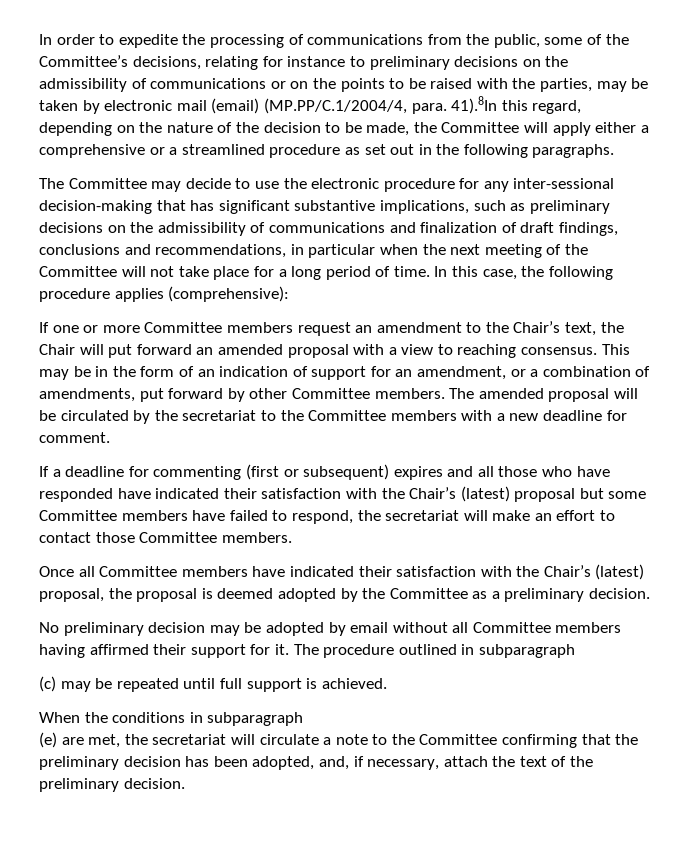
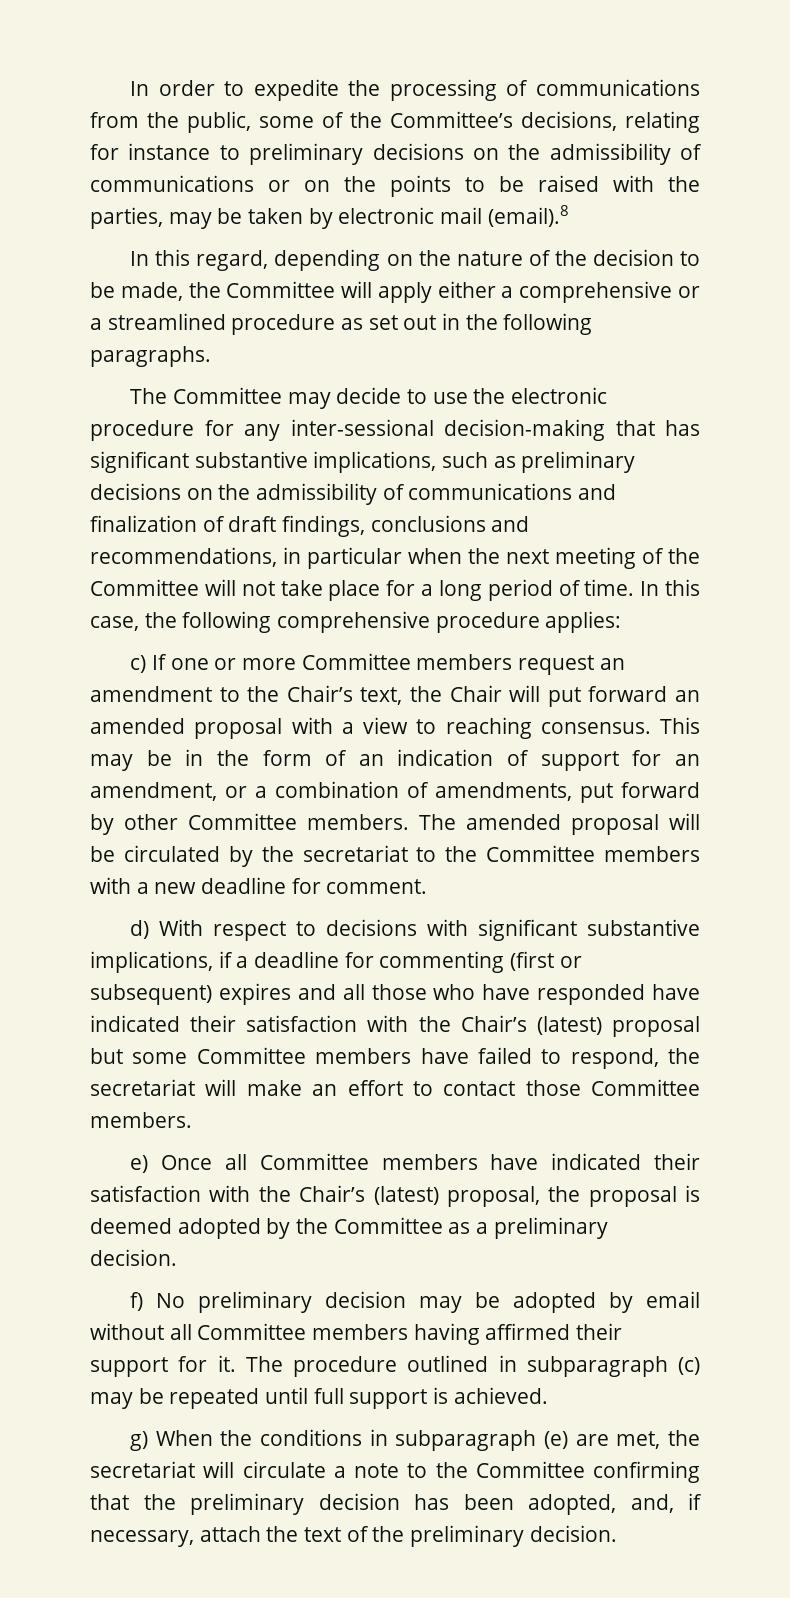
- In order to expedite the processing of communications from the public, some of the Committee’s decisions, relating for instance to preliminary decisions on the admissibility of communications or on the points to be raised with the parties, may be taken by electronic mail (email) (MP.PP/C.1/2004/4, para. 41).8In this regard, depending on the nature of the decision to be made, the Committee will apply either a comprehensive or a streamlined procedure as set out in the following paragraphs.
+ In order to expedite the processing of communications from the public, some of the Committee’s decisions, relating for instance to preliminary decisions on the admissibility of communications or on the points to be raised with the parties, may be taken by electronic mail (email).8
+ In this regard, depending on the nature of the decision to be made, the Committee will apply either a comprehensive or a streamlined procedure as set out in the following paragraphs.
- In this case, the following procedure applies (comprehensive):
- If one or more Committee members request an amendment to the Chair’s text, the Chair will put forward an amended proposal with a view to reaching consensus.
+ In this case, the following comprehensive procedure applies:
+ c) If one or more Committee members request an amendment to the Chair’s text, the Chair will put forward an amended proposal with a view to reaching consensus.
- If a deadline for commenting (first or subsequent) expires and all those who have responded have indicated their satisfaction with the Chair’s (latest) proposal but some Committee members have failed to respond, the secretariat will make an effort to contact those Committee members.
+ d) With respect to decisions with significant substantive implications, if a deadline for commenting (first or subsequent) expires and all those who have responded have indicated their satisfaction with the Chair’s (latest) proposal but some Committee members have failed to respond, the secretariat will make an effort to contact those Committee members.
- Once all Committee members have indicated their satisfaction with the Chair’s (latest) proposal, the proposal is deemed adopted by the Committee as a preliminary decision.
+ e) Once all Committee members have indicated their satisfaction with the Chair’s (latest) proposal, the proposal is deemed adopted by the Committee as a preliminary decision.
- No preliminary decision may be adopted by email without all Committee members having affirmed their support for it.
+ f) No preliminary decision may be adopted by email without all Committee members having affirmed their support for it.
- The procedure outlined in subparagraph
- (c) may be repeated until full support is achieved.
+ The procedure outlined in subparagraph (c) may be repeated until full support is achieved.
- When the conditions in subparagraph
- (e) are met, the secretariat will circulate a note to the Committee confirming that the preliminary decision has been adopted, and, if necessary, attach the text of the preliminary decision.
+ g) When the conditions in subparagraph (e) are met, the secretariat will circulate a note to the Committee confirming that the preliminary decision has been adopted, and, if necessary, attach the text of the preliminary decision.

